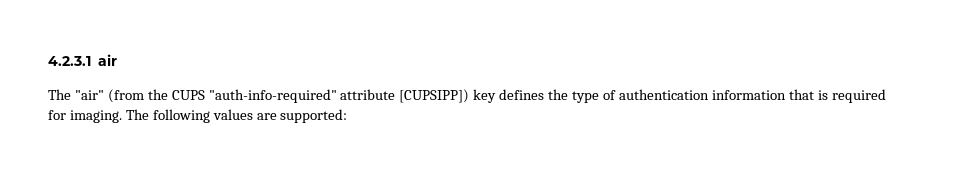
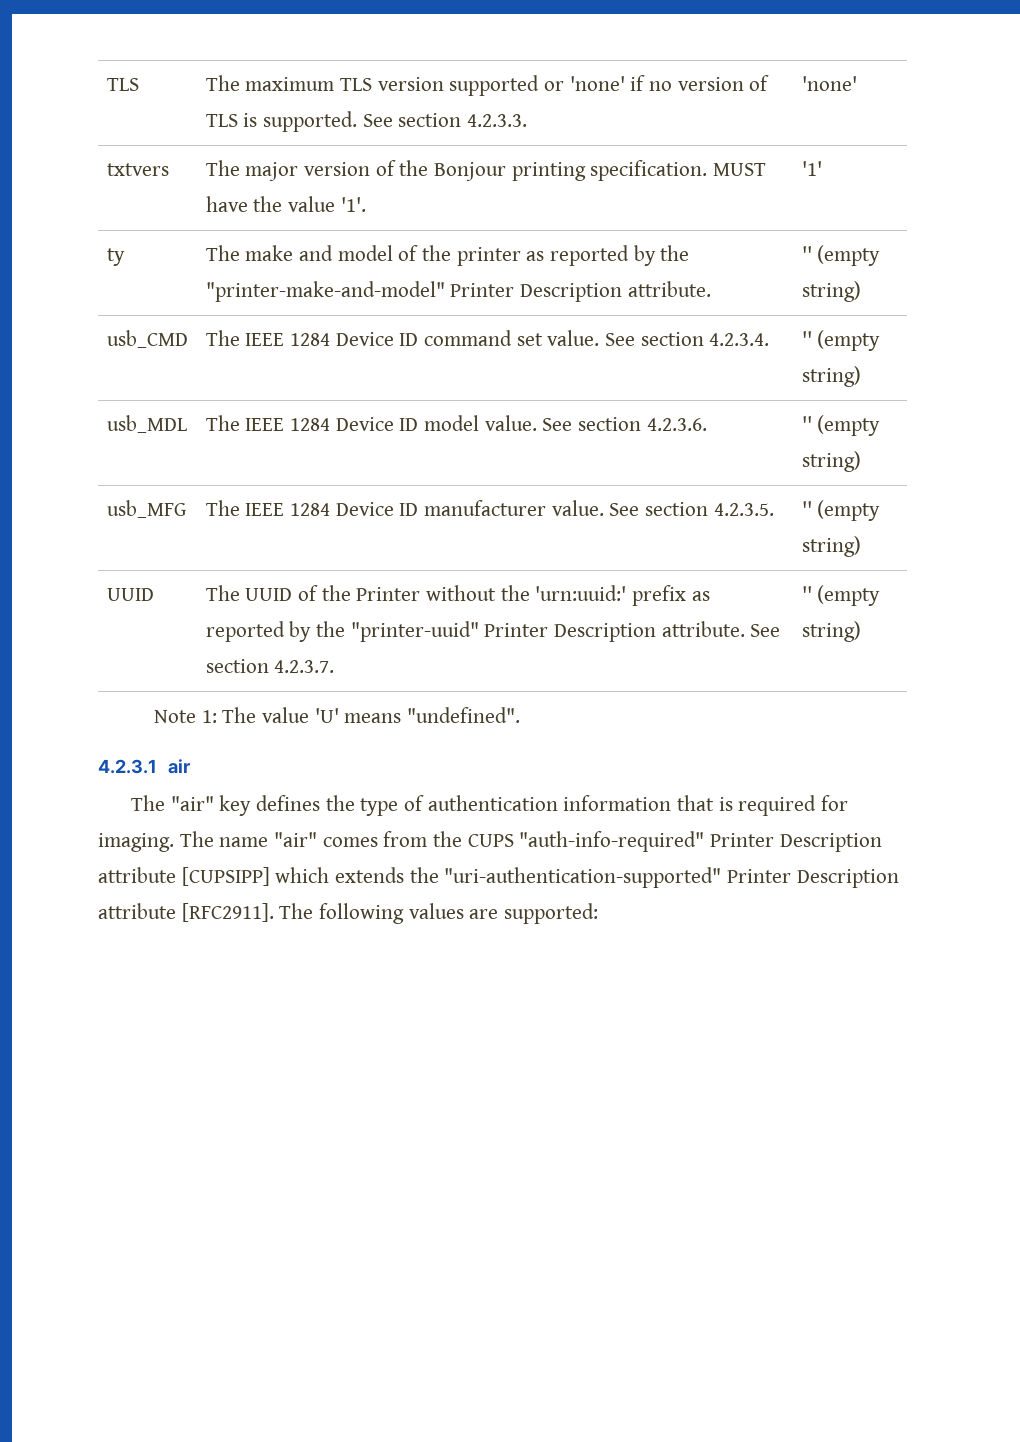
+ TLS | The maximum TLS version supported or 'none' if no version of TLS is supported. See section 4.2.3.3. | 'none'
+ txtvers | The major version of the Bonjour printing specification. MUST have the value '1'. | '1'
+ ty | The make and model of the printer as reported by the "printer-make-and-model" Printer Description attribute. | '' (empty string)
+ usb_CMD | The IEEE 1284 Device ID command set value. See section 4.2.3.4. | '' (empty string)
+ usb_MDL | The IEEE 1284 Device ID model value. See section 4.2.3.6. | '' (empty string)
+ usb_MFG | The IEEE 1284 Device ID manufacturer value. See section 4.2.3.5. | '' (empty string)
+ UUID | The UUID of the Printer without the 'urn:uuid:' prefix as reported by the "printer-uuid" Printer Description attribute. See section 4.2.3.7. | '' (empty string)
+ Note 1: The value 'U' means "undefined".
  4.2.3.1 air
- The "air" (from the CUPS "auth-info-required" attribute [CUPSIPP]) key defines the type of authentication information that is required for imaging.
+ The "air" key defines the type of authentication information that is required for imaging.
- The following values are supported:
+ The name "air" comes from the CUPS "auth-info-required" Printer Description attribute [CUPSIPP] which extends the "uri-authentication-supported" Printer Description attribute [RFC2911]. The following values are supported:

